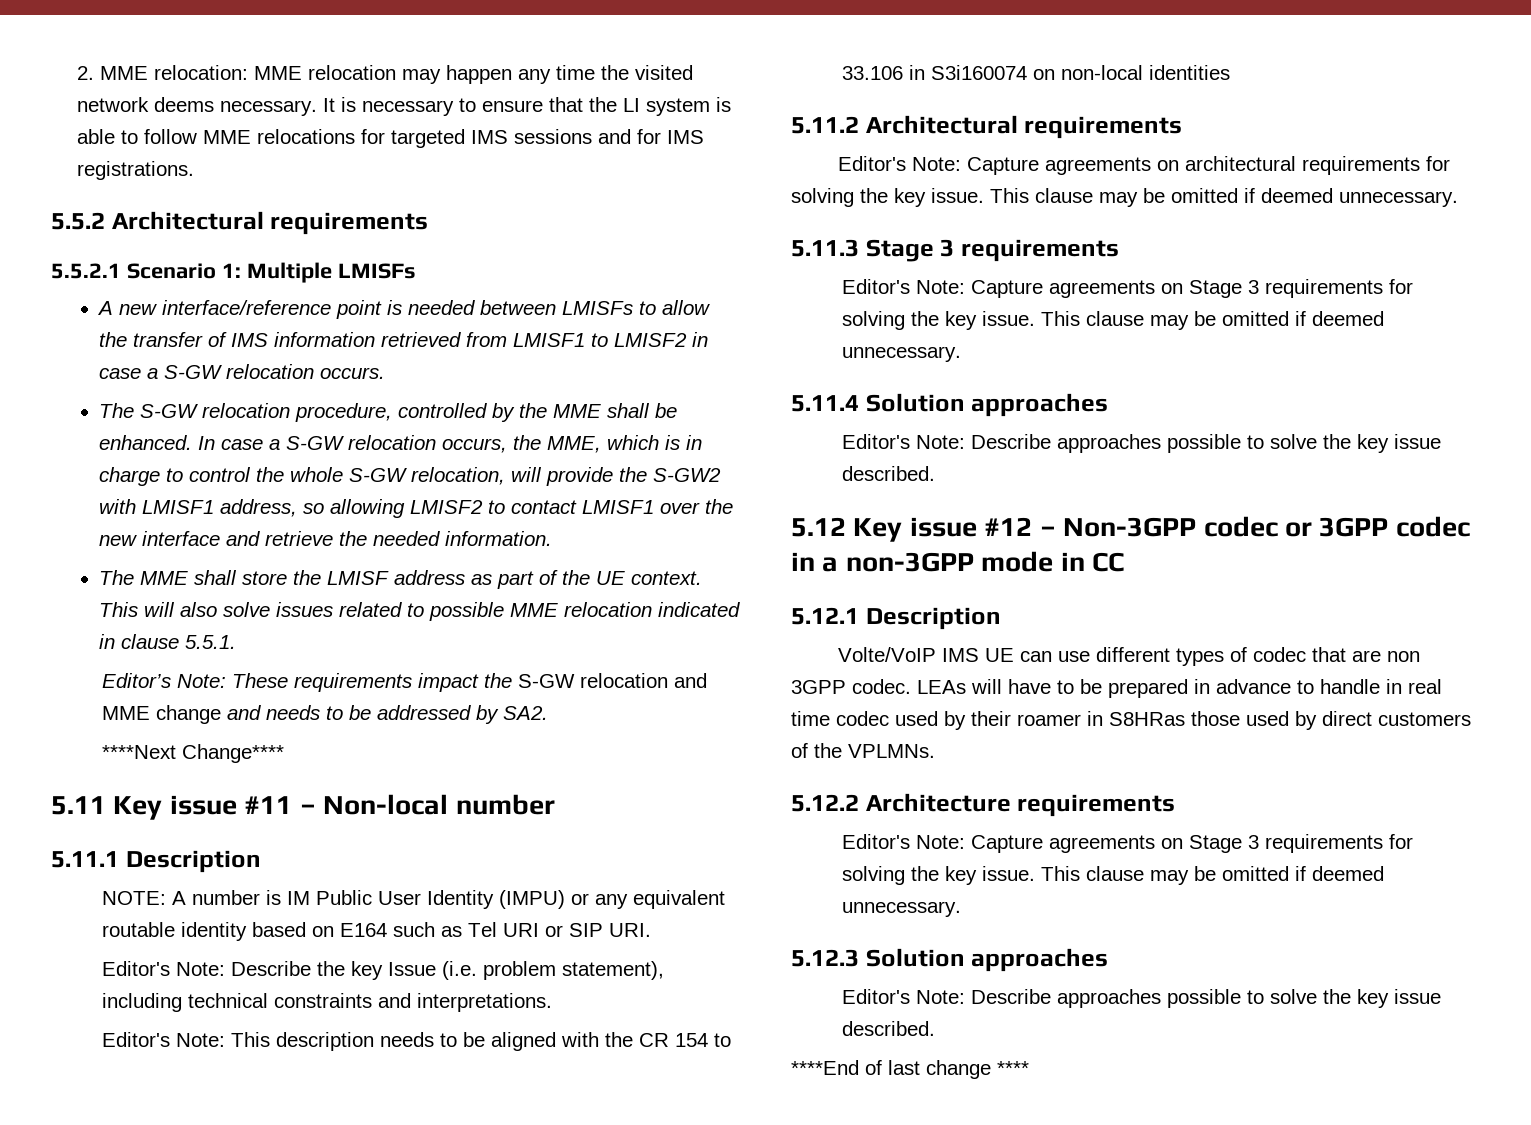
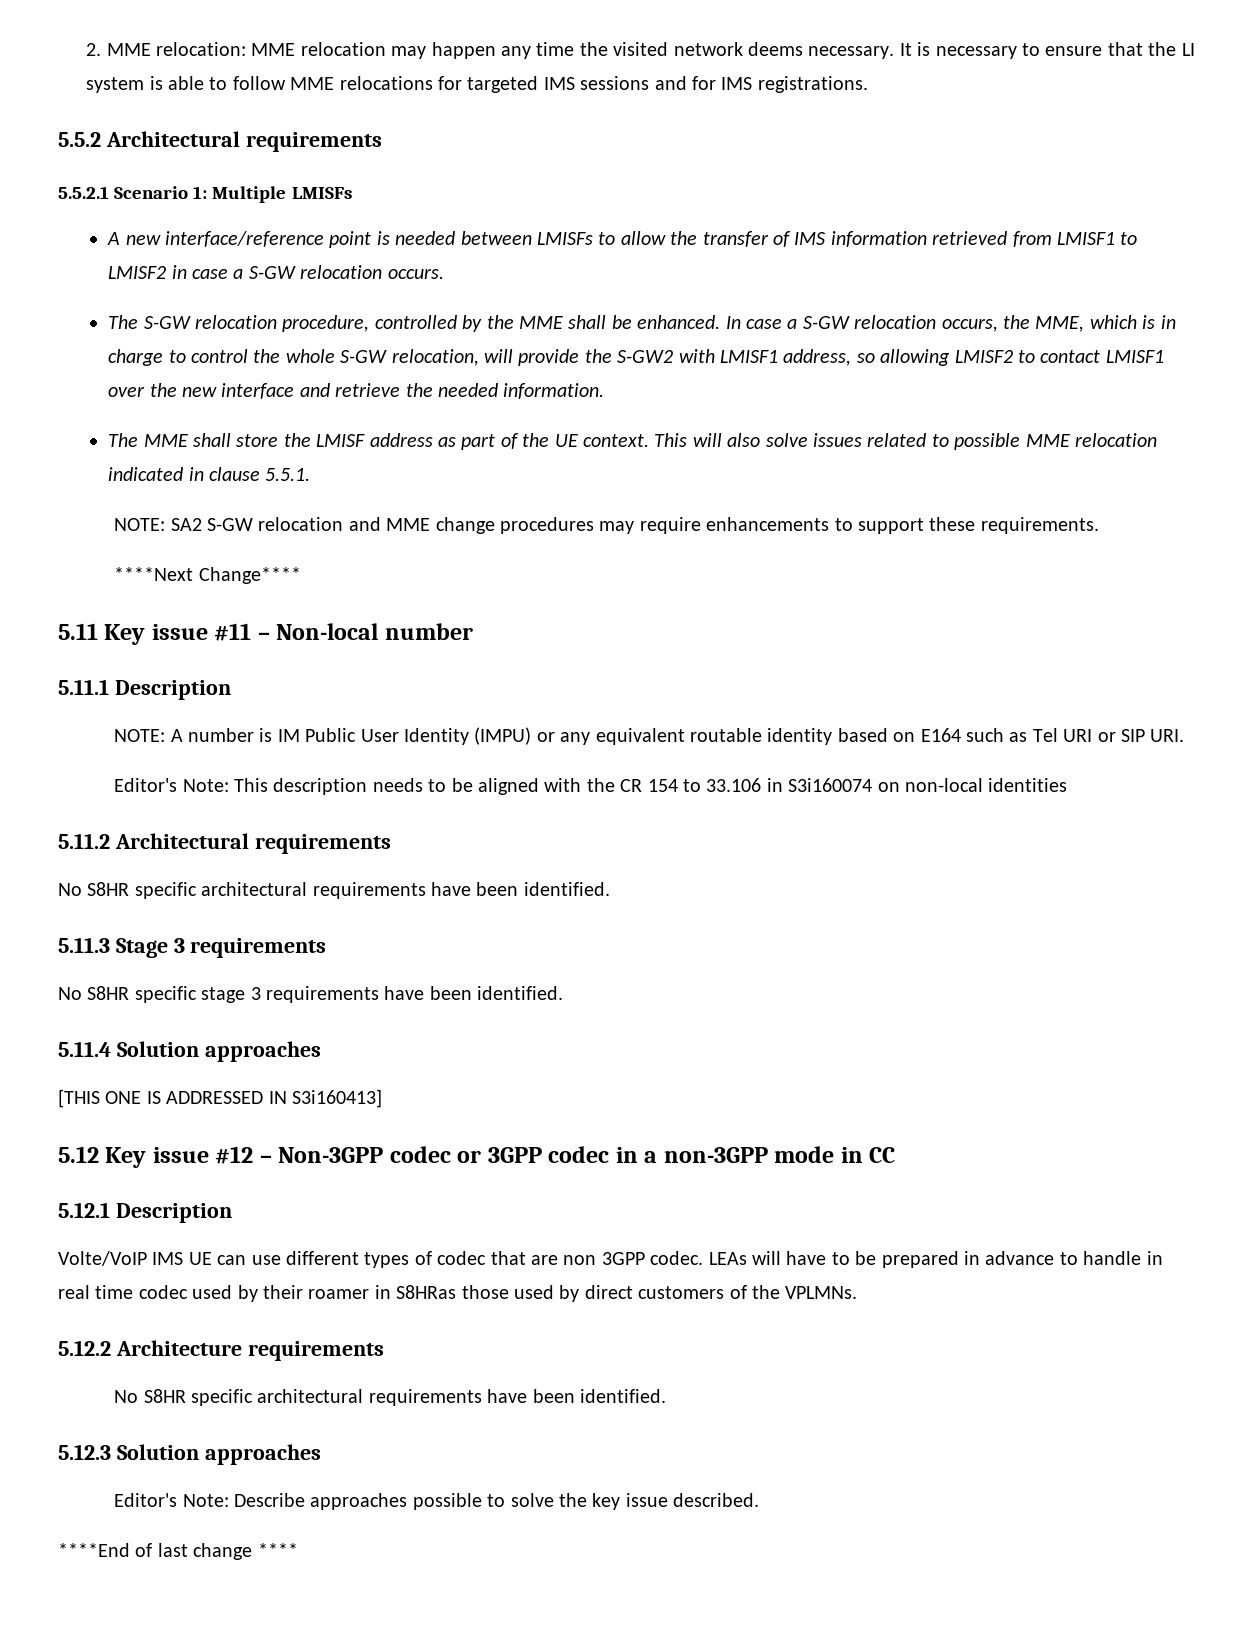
- Editor’s Note: These requirements impact the S-GW relocation and MME change and needs to be addressed by SA2.
+ NOTE: SA2 S-GW relocation and MME change procedures may require enhancements to support these requirements.
- Editor's Note: Describe the key Issue (i.e. problem statement), including technical constraints and interpretations.
  5.11.2 Architectural requirements
- Editor's Note: Capture agreements on architectural requirements for solving the key issue. This clause may be omitted if deemed unnecessary.
+ No S8HR specific architectural requirements have been identified.
  5.11.3 Stage 3 requirements
- Editor's Note: Capture agreements on Stage 3 requirements for solving the key issue. This clause may be omitted if deemed unnecessary.
+ No S8HR specific stage 3 requirements have been identified.
  5.11.4 Solution approaches
- Editor's Note: Describe approaches possible to solve the key issue described.
+ [THIS ONE IS ADDRESSED IN S3i160413]
  5.12.2 Architecture requirements
- Editor's Note: Capture agreements on Stage 3 requirements for solving the key issue. This clause may be omitted if deemed unnecessary.
+ No S8HR specific architectural requirements have been identified.

